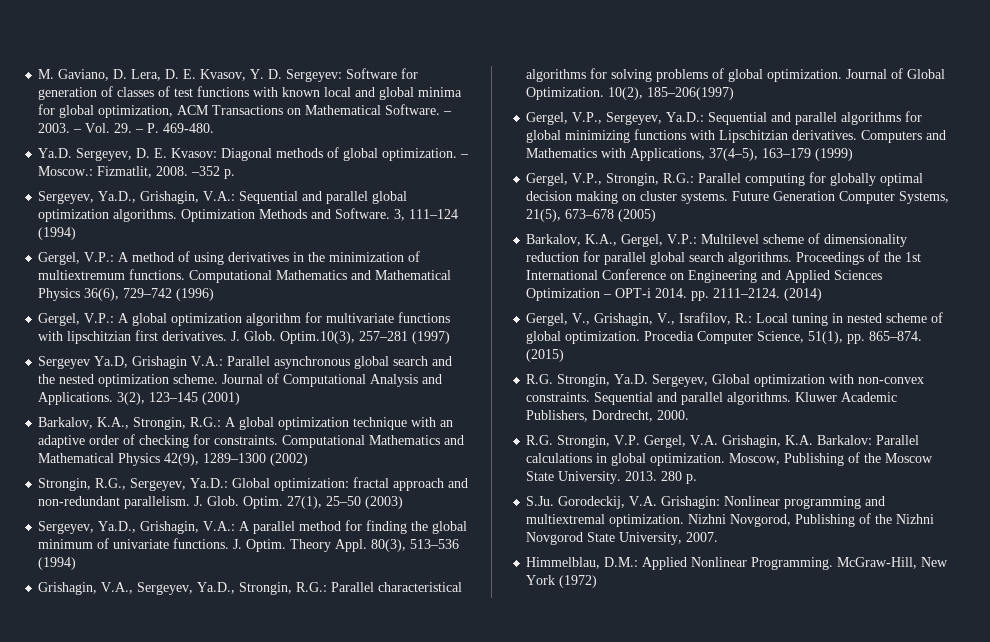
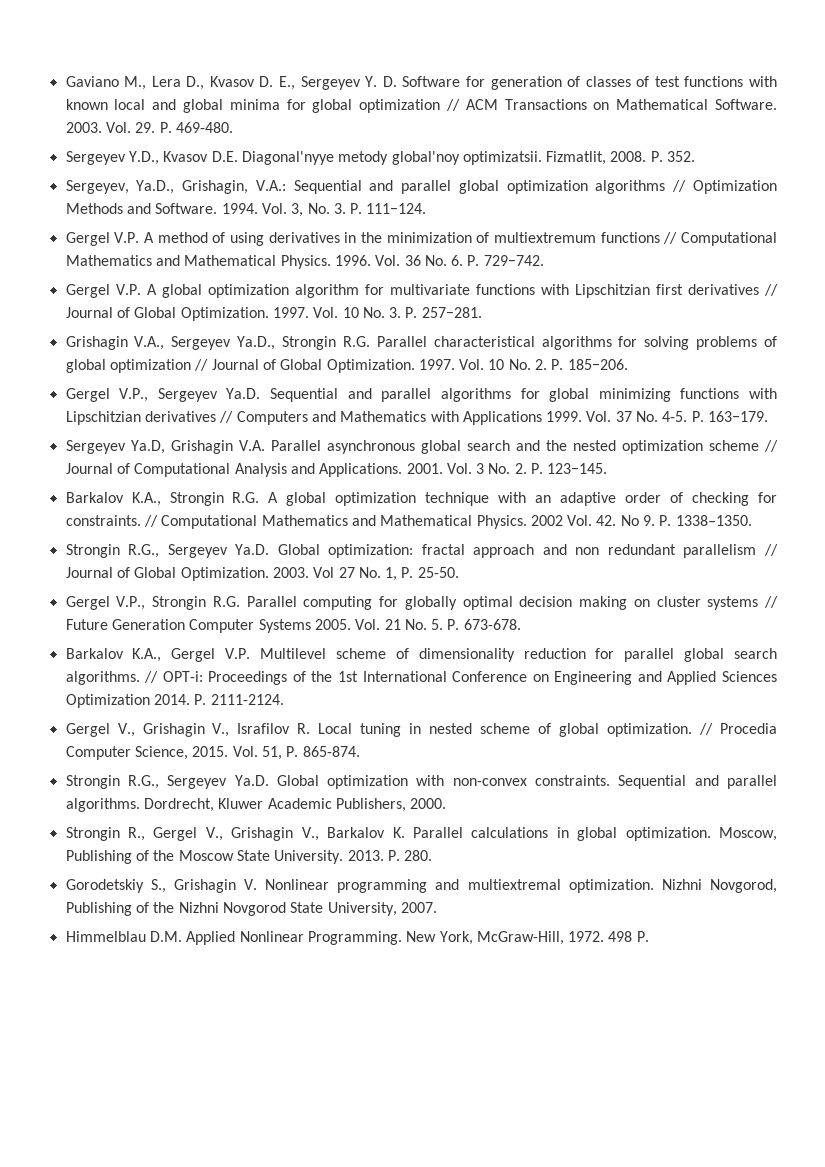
- M. Gaviano, D. Lera, D. E. Kvasov, Y. D. Sergeyev: Software for generation of classes of test functions with known local and global minima for global optimization, ACM Transactions on Mathematical Software.
+ Gaviano M., Lera D., Kvasov D. E., Sergeyev Y. D. Software for generation of classes of test functions with known local and global minima for global optimization // ACM Transactions on Mathematical Software.
- – 2003. – Vol. 29. – P. 469-480.
+ 2003. Vol. 29. P. 469-480.
- Ya.D. Sergeyev, D. E. Kvasov: Diagonal methods of global optimization. – Moscow.: Fizmatlit, 2008. –352 p.
+ Sergeyev Y.D., Kvasov D.E. Diagonal'nyye metody global'noy optimizatsii. Fizmatlit, 2008. P. 352.
- Sergeyev, Ya.D., Grishagin, V.A.: Sequential and parallel global optimization algorithms. Optimization Methods and Software.
+ Sergeyev, Ya.D., Grishagin, V.A.: Sequential and parallel global optimization algorithms // Optimization Methods and Software.
- 3, 111–124 (1994)
- Gergel, V.P.: A method of using derivatives in the minimization of multiextremum functions. Computational Mathematics and Mathematical Physics 36(6), 729–742 (1996)
- Gergel, V.P.: A global optimization algorithm for multivariate functions with lipschitzian first derivatives. J. Glob. Optim.10(3), 257–281 (1997)
+ 1994. Vol. 3, No. 3. P. 111−124.
+ Gergel V.P. A method of using derivatives in the minimization of multiextremum functions // Computational Mathematics and Mathematical Physics. 1996. Vol. 36 No. 6. P. 729−742.
+ Gergel V.P. A global optimization algorithm for multivariate functions with Lipschitzian first derivatives // Journal of Global Optimization. 1997. Vol. 10 No. 3. P. 257−281.
+ Grishagin V.A., Sergeyev Ya.D., Strongin R.G. Parallel characteristical algorithms for solving problems of global optimization // Journal of Global Optimization. 1997. Vol. 10 No. 2. P. 185−206.
+ Gergel V.P., Sergeyev Ya.D. Sequential and parallel algorithms for global minimizing functions with Lipschitzian derivatives // Computers and Mathematics with Applications 1999. Vol. 37 No. 4-5. P. 163−179.
- Sergeyev Ya.D, Grishagin V.A.: Parallel asynchronous global search and the nested optimization scheme. Journal of Computational Analysis and Applications.
+ Sergeyev Ya.D, Grishagin V.A. Parallel asynchronous global search and the nested optimization scheme // Journal of Computational Analysis and Applications.
- 3(2), 123–145 (2001)
- Barkalov, K.A., Strongin, R.G.: A global optimization technique with an adaptive order of checking for constraints.
+ 2001. Vol. 3 No. 2. P. 123−145.
+ Barkalov K.A., Strongin R.G. A global optimization technique with an adaptive order of checking for constraints.
- Computational Mathematics and Mathematical Physics 42(9), 1289–1300 (2002)
- Strongin, R.G., Sergeyev, Ya.D.: Global optimization: fractal approach and non-redundant parallelism. J. Glob. Optim. 27(1), 25–50 (2003)
- Sergeyev, Ya.D., Grishagin, V.A.: A parallel method for finding the global minimum of univariate functions. J. Optim. Theory Appl. 80(3), 513–536 (1994)
- Grishagin, V.A., Sergeyev, Ya.D., Strongin, R.G.: Parallel characteristical algorithms for solving problems of global optimization. Journal of Global Optimization. 10(2), 185–206(1997)
- Gergel, V.P., Sergeyev, Ya.D.: Sequential and parallel algorithms for global minimizing functions with Lipschitzian derivatives. Computers and Mathematics with Applications, 37(4–5), 163–179 (1999)
- Gergel, V.P., Strongin, R.G.: Parallel computing for globally optimal decision making on cluster systems. Future Generation Computer Systems, 21(5), 673–678 (2005)
- Barkalov, K.A., Gergel, V.P.: Multilevel scheme of dimensionality reduction for parallel global search algorithms.
+ // Computational Mathematics and Mathematical Physics. 2002 Vol. 42. No 9. P. 1338–1350.
+ Strongin R.G., Sergeyev Ya.D. Global optimization: fractal approach and non redundant parallelism // Journal of Global Optimization. 2003. Vol 27 No. 1, P. 25-50.
+ Gergel V.P., Strongin R.G. Parallel computing for globally optimal decision making on cluster systems // Future Generation Computer Systems 2005. Vol. 21 No. 5. P. 673-678.
+ Barkalov K.A., Gergel V.P. Multilevel scheme of dimensionality reduction for parallel global search algorithms.
- Proceedings of the 1st International Conference on Engineering and Applied Sciences Optimization – OPT-i 2014. pp. 2111–2124. (2014)
- Gergel, V., Grishagin, V., Israfilov, R.: Local tuning in nested scheme of global optimization.
+ // OPT-i: Proceedings of the 1st International Conference on Engineering and Applied Sciences Optimization 2014. P. 2111-2124.
+ Gergel V., Grishagin V., Israfilov R. Local tuning in nested scheme of global optimization.
- Procedia Computer Science, 51(1), pp. 865–874. (2015)
- R.G. Strongin, Ya.D. Sergeyev, Global optimization with non-convex constraints.
+ // Procedia Computer Science, 2015. Vol. 51, P. 865-874.
+ Strongin R.G., Sergeyev Ya.D. Global optimization with non-convex constraints.
- Kluwer Academic Publishers, Dordrecht, 2000.
+ Dordrecht, Kluwer Academic Publishers, 2000.
- R.G. Strongin, V.P. Gergel, V.A. Grishagin, K.A. Barkalov: Parallel calculations in global optimization.
+ Strongin R., Gergel V., Grishagin V., Barkalov K. Parallel calculations in global optimization.
- 280 p.
- S.Ju. Gorodeckij, V.A. Grishagin: Nonlinear programming and multiextremal optimization.
+ P. 280.
+ Gorodetskiy S., Grishagin V. Nonlinear programming and multiextremal optimization.
- Himmelblau, D.M.: Applied Nonlinear Programming.
+ Himmelblau D.M. Applied Nonlinear Programming.
- McGraw-Hill, New York (1972)
+ New York, McGraw-Hill, 1972. 498 P.

